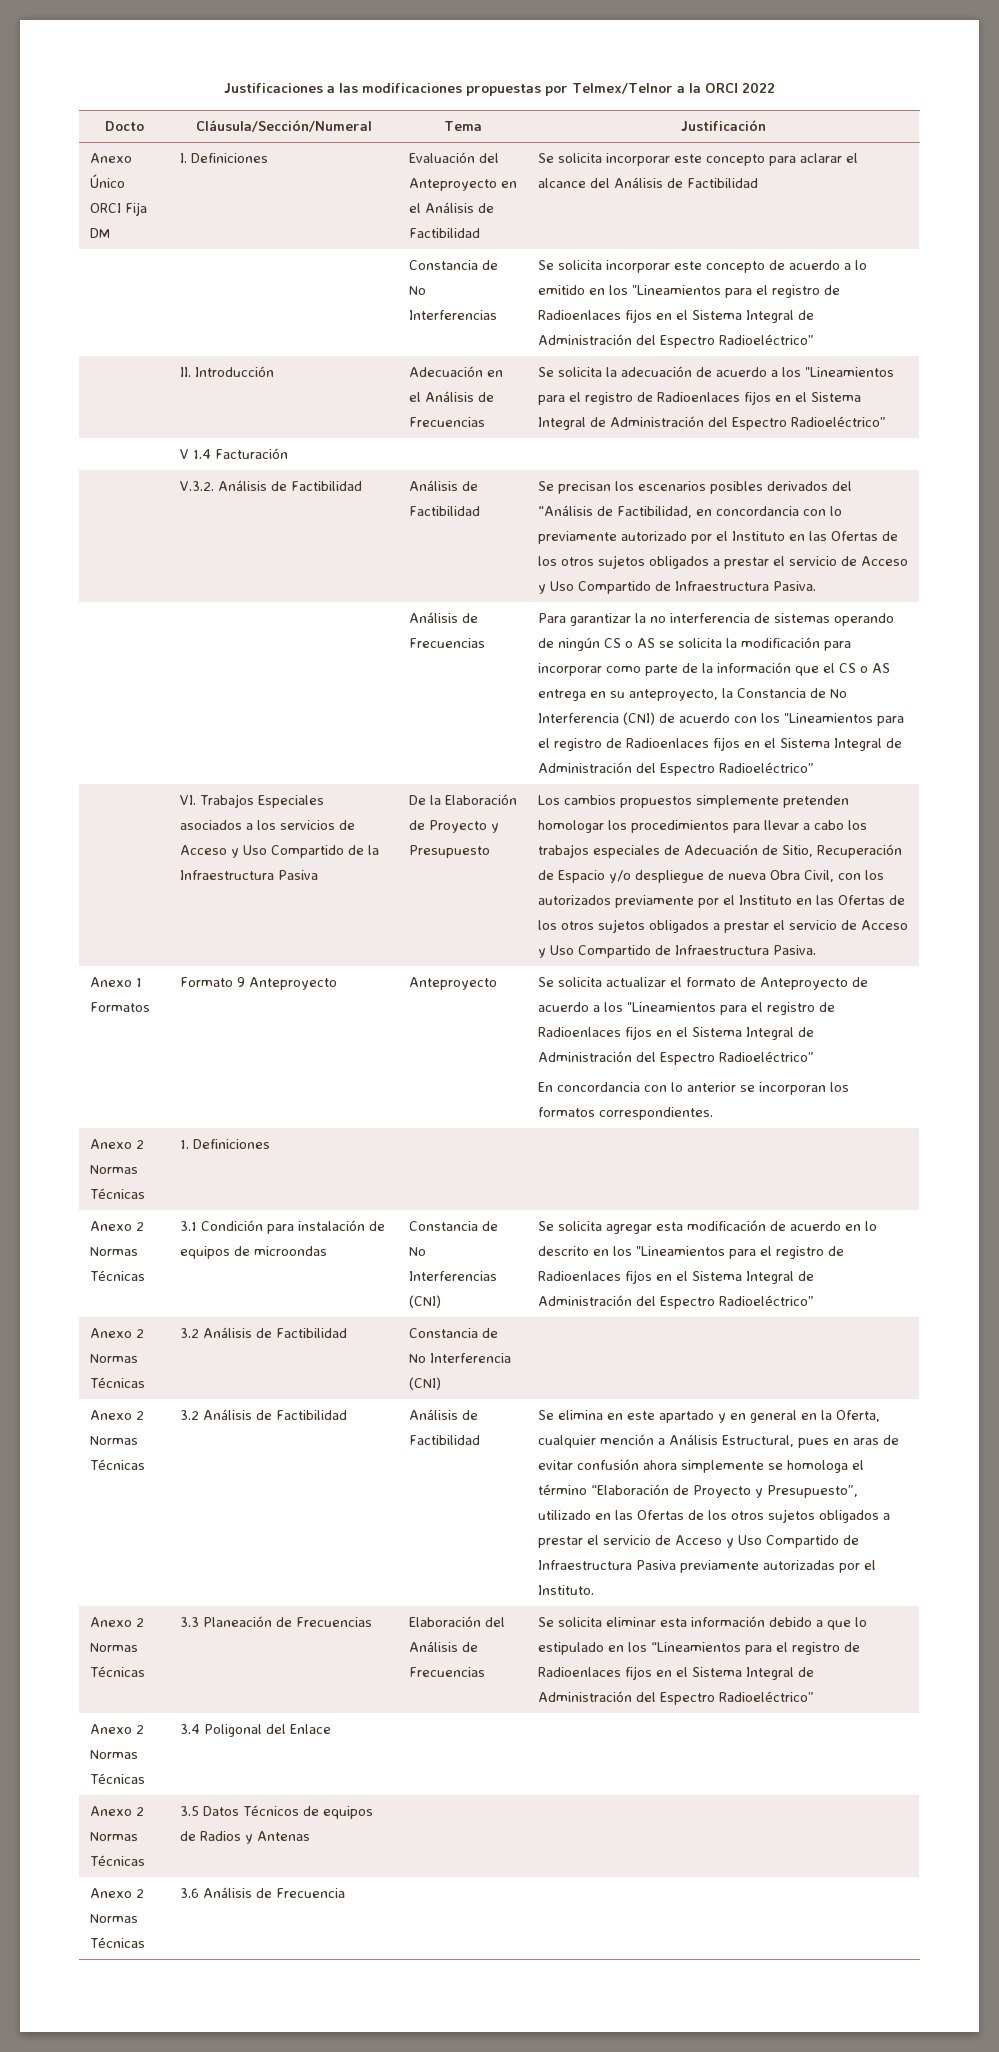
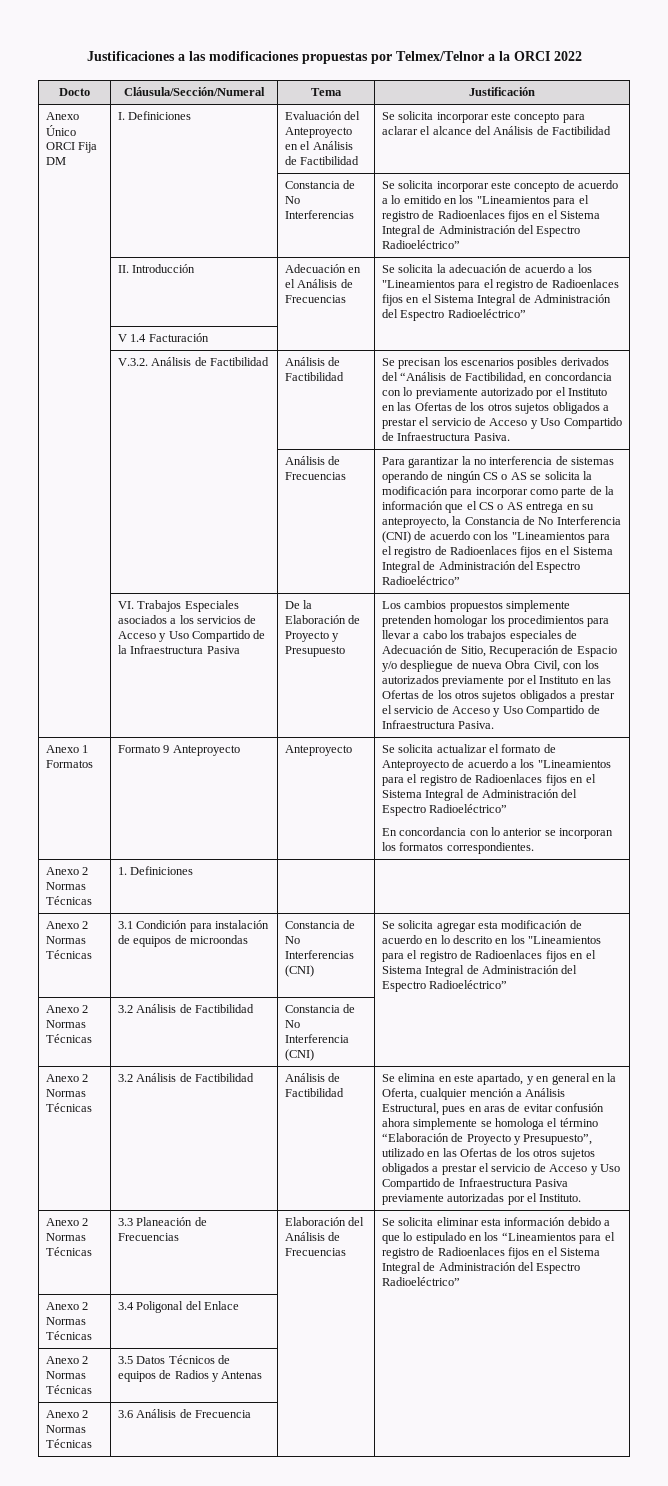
- Se elimina en este apartado y en general en la Oferta, cualquier mención a Análisis Estructural, pues en aras de evitar confusión ahora simplemente se homologa el término “Elaboración de Proyecto y Presupuesto”, utilizado en las Ofertas de los otros sujetos obligados a prestar el servicio de Acceso y Uso Compartido de Infraestructura Pasiva previamente autorizadas por el Instituto.
+ Se elimina en este apartado, y en general en la Oferta, cualquier mención a Análisis Estructural, pues en aras de evitar confusión ahora simplemente se homologa el término “Elaboración de Proyecto y Presupuesto”, utilizado en las Ofertas de los otros sujetos obligados a prestar el servicio de Acceso y Uso Compartido de Infraestructura Pasiva previamente autorizadas por el Instituto.

